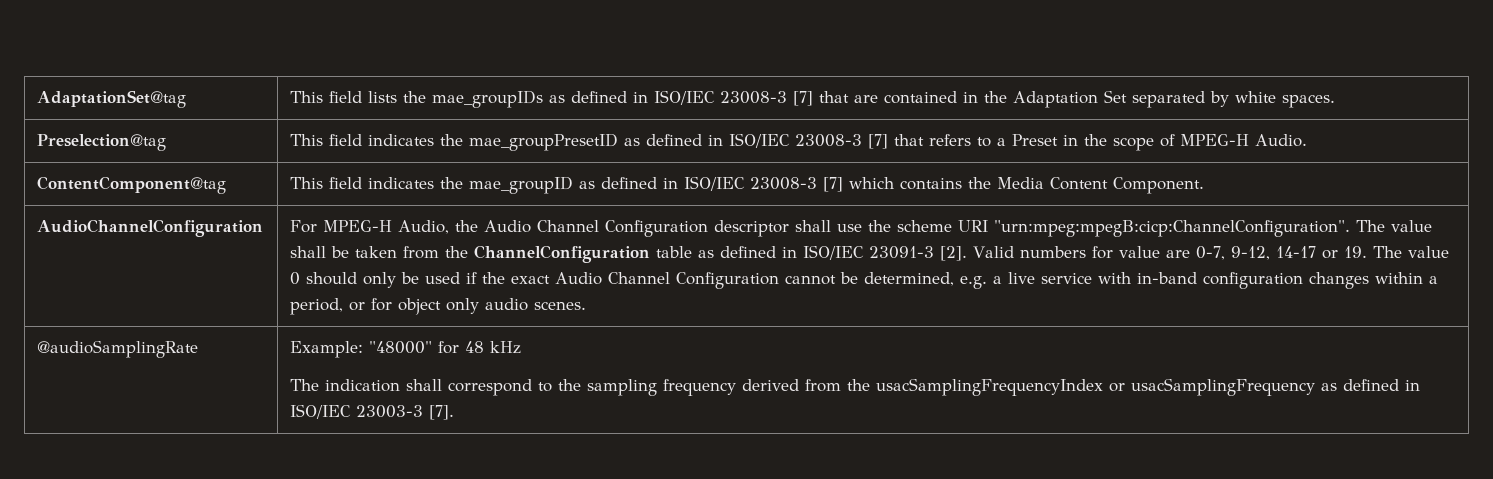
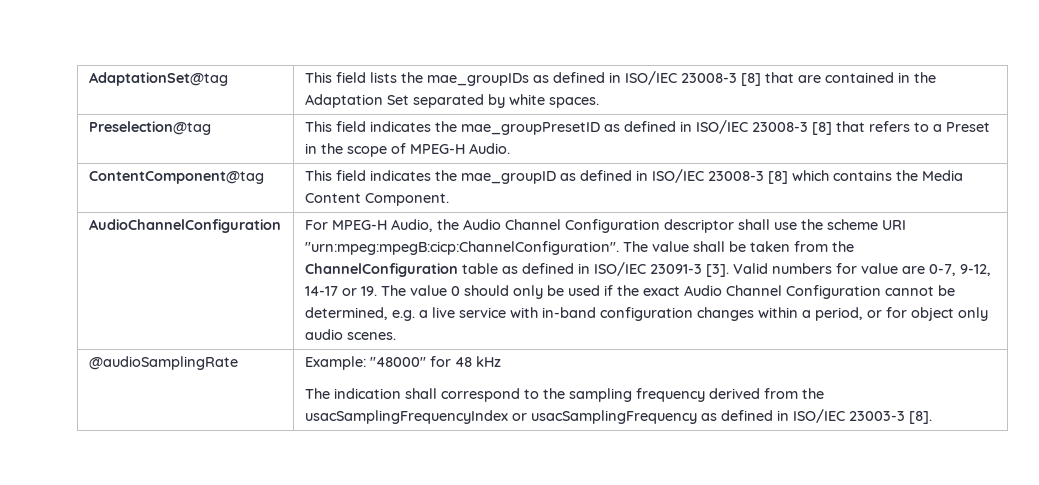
- AdaptationSet@tag | This field lists the mae_groupIDs as defined in ISO/IEC 23008-3 [7] that are contained in the Adaptation Set separated by white spaces.
+ AdaptationSet@tag | This field lists the mae_groupIDs as defined in ISO/IEC 23008-3 [8] that are contained in the Adaptation Set separated by white spaces.
- Preselection@tag | This field indicates the mae_groupPresetID as defined in ISO/IEC 23008-3 [7] that refers to a Preset in the scope of MPEG-H Audio.
+ Preselection@tag | This field indicates the mae_groupPresetID as defined in ISO/IEC 23008-3 [8] that refers to a Preset in the scope of MPEG-H Audio.
- ContentComponent@tag | This field indicates the mae_groupID as defined in ISO/IEC 23008-3 [7] which contains the Media Content Component.
+ ContentComponent@tag | This field indicates the mae_groupID as defined in ISO/IEC 23008-3 [8] which contains the Media Content Component.
- The value shall be taken from the ChannelConfiguration table as defined in ISO/IEC 23091-3 [2].
+ The value shall be taken from the ChannelConfiguration table as defined in ISO/IEC 23091-3 [3].
  @audioSamplingRate | Example: "48000" for 48 kHz
- The indication shall correspond to the sampling frequency derived from the usacSamplingFrequencyIndex or usacSamplingFrequency as defined in ISO/IEC 23003-3 [7].
+ The indication shall correspond to the sampling frequency derived from the usacSamplingFrequencyIndex or usacSamplingFrequency as defined in ISO/IEC 23003-3 [8].

